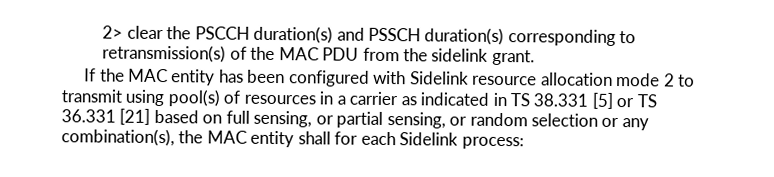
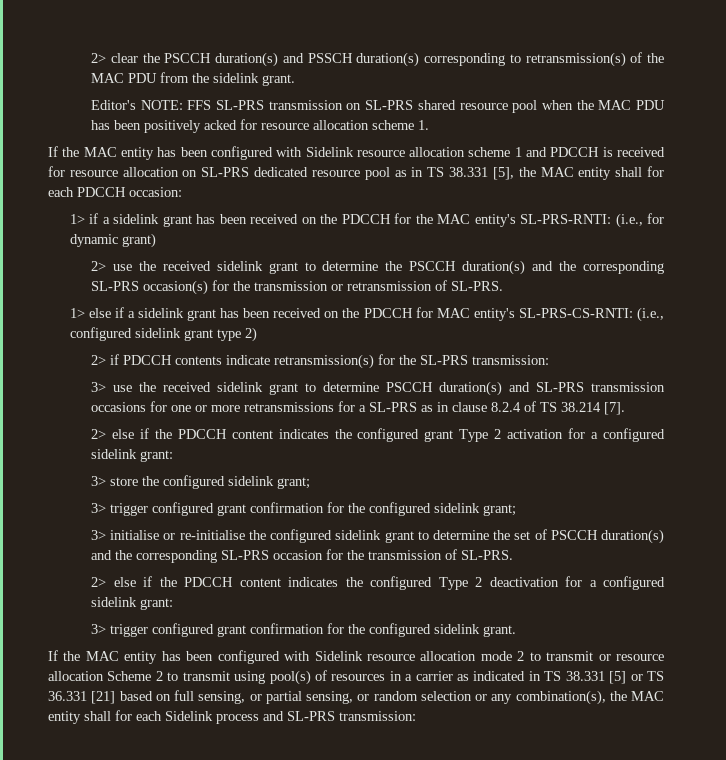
+ Editor's NOTE: FFS SL-PRS transmission on SL-PRS shared resource pool when the MAC PDU has been positively acked for resource allocation scheme 1.
+ If the MAC entity has been configured with Sidelink resource allocation scheme 1 and PDCCH is received for resource allocation on SL-PRS dedicated resource pool as in TS 38.331 [5], the MAC entity shall for each PDCCH occasion:
+ 1> if a sidelink grant has been received on the PDCCH for the MAC entity's SL-PRS-RNTI: (i.e., for dynamic grant)
+ 2> use the received sidelink grant to determine the PSCCH duration(s) and the corresponding SL-PRS occasion(s) for the transmission or retransmission of SL-PRS.
+ 1> else if a sidelink grant has been received on the PDCCH for MAC entity's SL-PRS-CS-RNTI: (i.e., configured sidelink grant type 2)
+ 2> if PDCCH contents indicate retransmission(s) for the SL-PRS transmission:
+ 3> use the received sidelink grant to determine PSCCH duration(s) and SL-PRS transmission occasions for one or more retransmissions for a SL-PRS as in clause 8.2.4 of TS 38.214 [7].
+ 2> else if the PDCCH content indicates the configured grant Type 2 activation for a configured sidelink grant:
+ 3> store the configured sidelink grant;
+ 3> trigger configured grant confirmation for the configured sidelink grant;
+ 3> initialise or re-initialise the configured sidelink grant to determine the set of PSCCH duration(s) and the corresponding SL-PRS occasion for the transmission of SL-PRS.
+ 2> else if the PDCCH content indicates the configured Type 2 deactivation for a configured sidelink grant:
+ 3> trigger configured grant confirmation for the configured sidelink grant.
- If the MAC entity has been configured with Sidelink resource allocation mode 2 to transmit using pool(s) of resources in a carrier as indicated in TS 38.331 [5] or TS 36.331 [21] based on full sensing, or partial sensing, or random selection or any combination(s), the MAC entity shall for each Sidelink process:
+ If the MAC entity has been configured with Sidelink resource allocation mode 2 to transmit or resource allocation Scheme 2 to transmit using pool(s) of resources in a carrier as indicated in TS 38.331 [5] or TS 36.331 [21] based on full sensing, or partial sensing, or random selection or any combination(s), the MAC entity shall for each Sidelink process and SL-PRS transmission:

